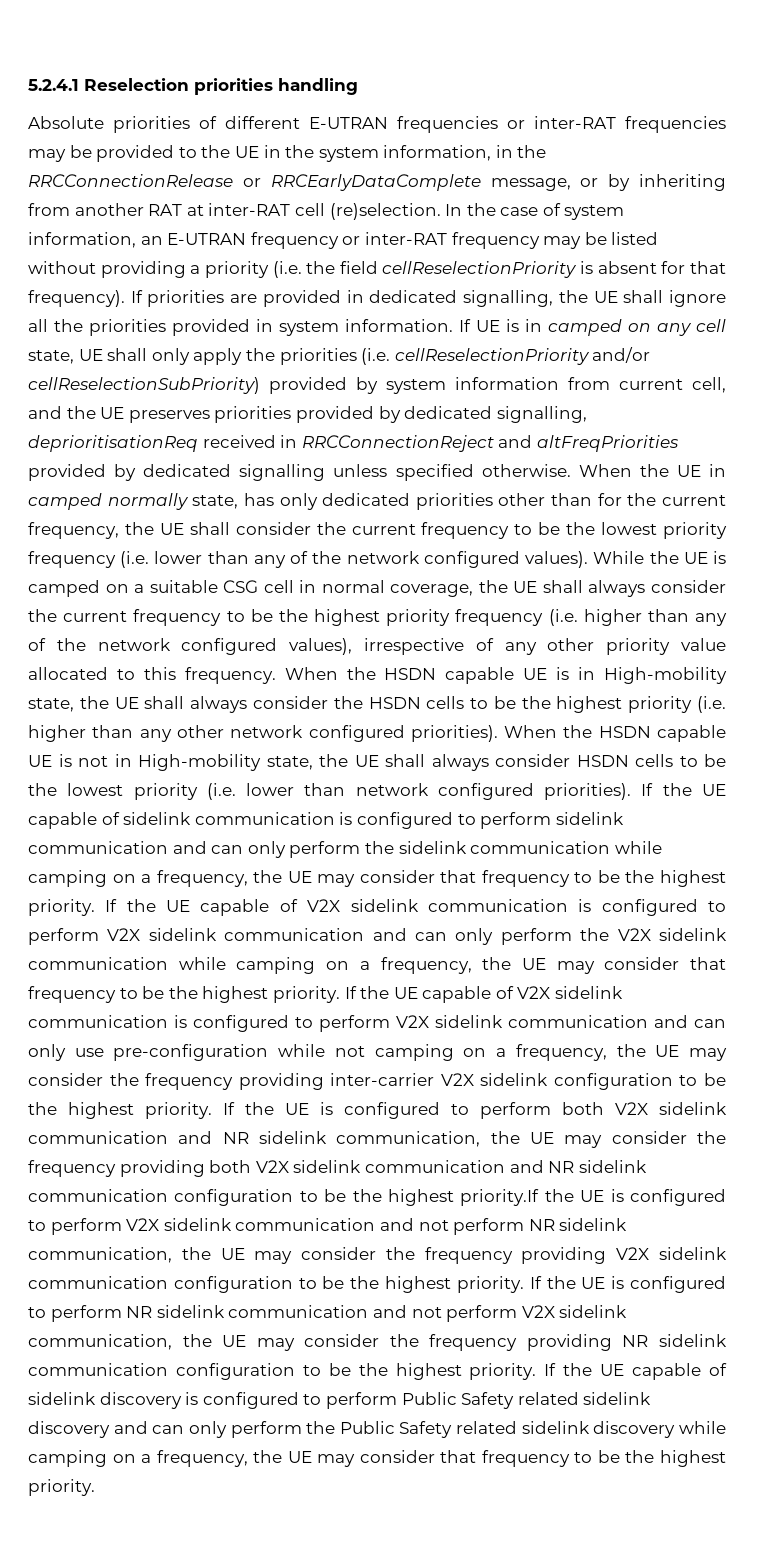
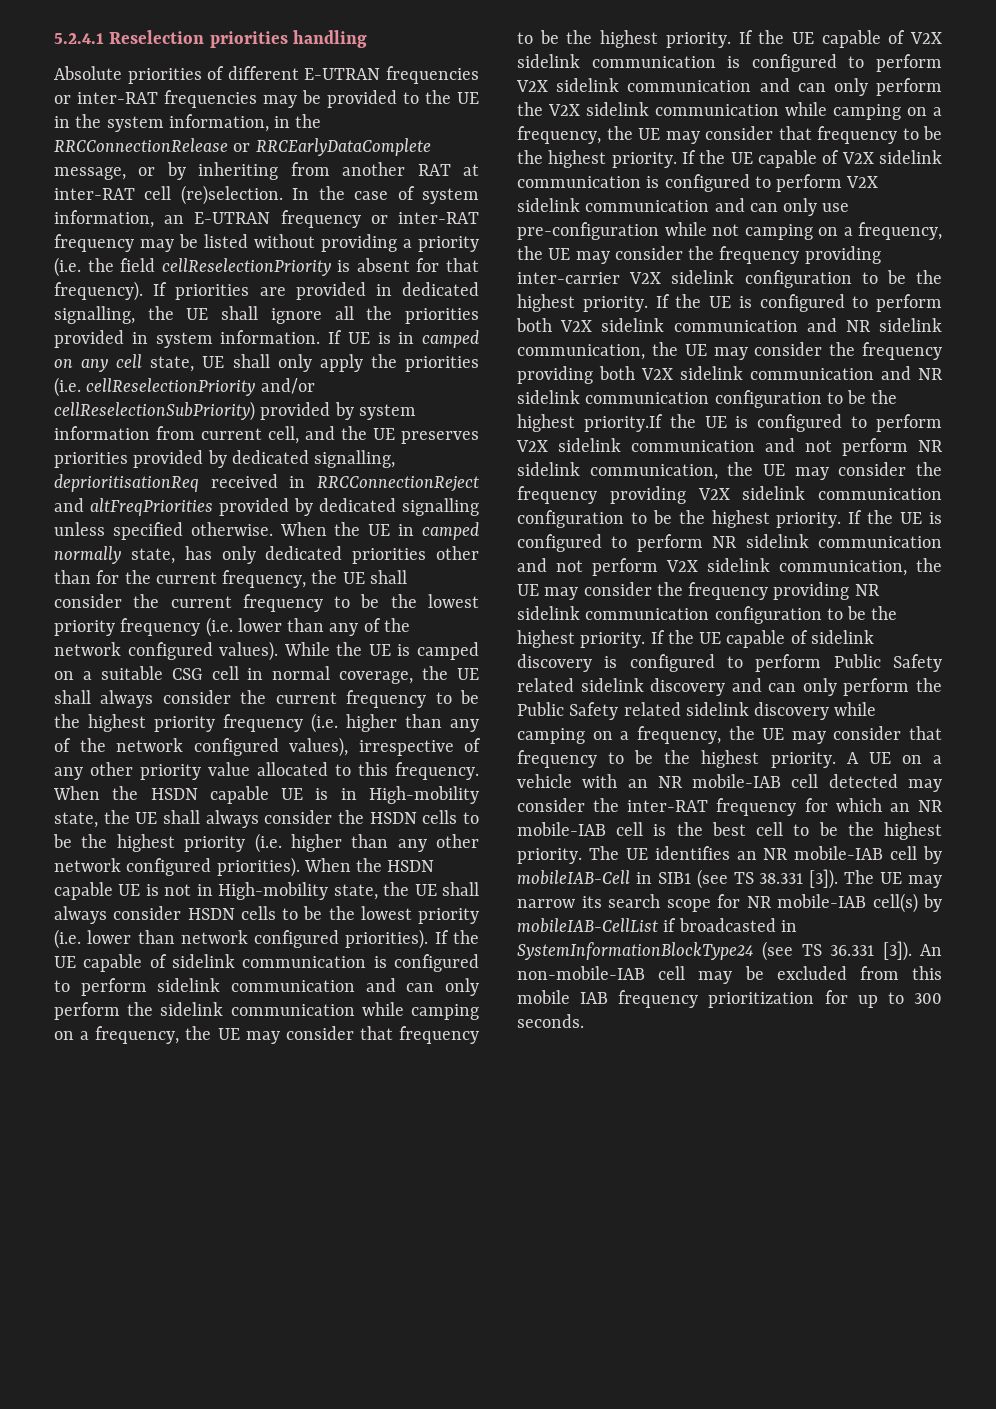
+ A UE on a vehicle with an NR mobile-IAB cell detected may consider the inter-RAT frequency for which an NR mobile-IAB cell is the best cell to be the highest priority. The UE identifies an NR mobile-IAB cell by mobileIAB-Cell in SIB1 (see TS 38.331 [3]). The UE may narrow its search scope for NR mobile-IAB cell(s) by mobileIAB-CellList if broadcasted in SystemInformationBlockType24 (see TS 36.331 [3]). An non-mobile-IAB cell may be excluded from this mobile IAB frequency prioritization for up to 300 seconds.

